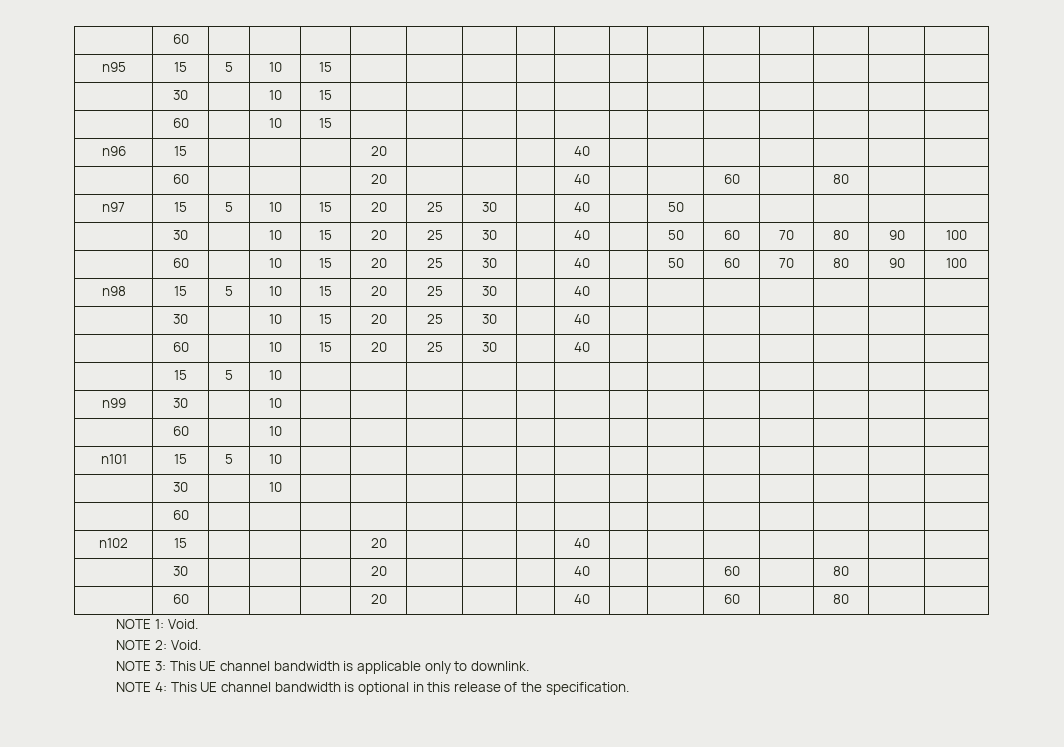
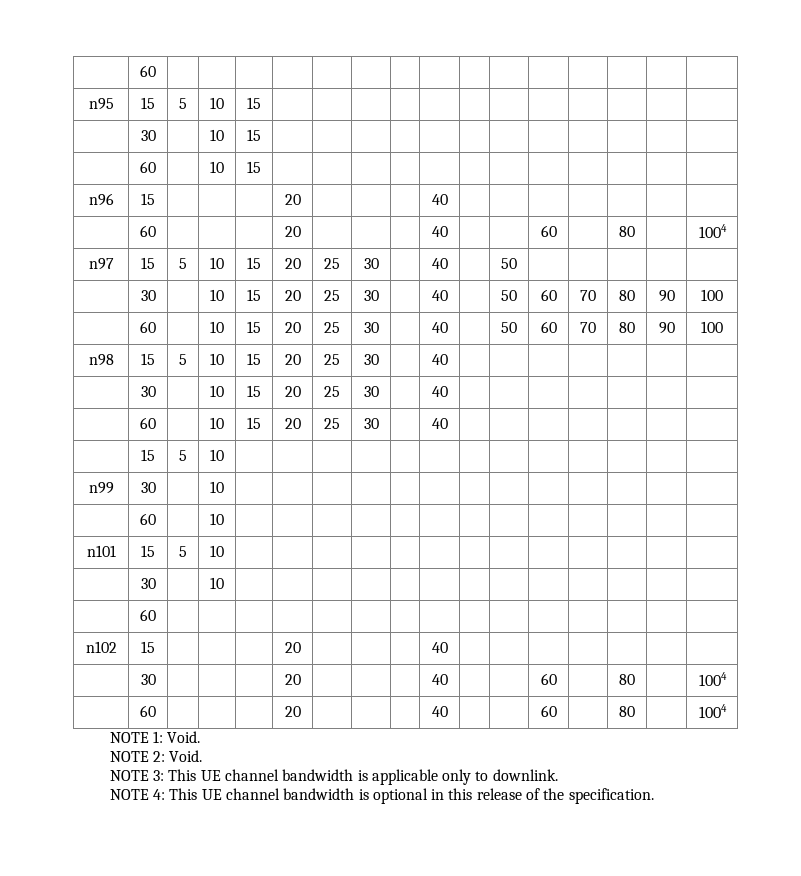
  n96 | 15 | | | | 20 | | | | 40 | | | | | | |
- | 60 | | | | 20 | | | | 40 | | | 60 | | 80 | |
+ | 60 | | | | 20 | | | | 40 | | | 60 | | 80 | | 1004
- | 30 | | | | 20 | | | | 40 | | | 60 | | 80 | |
- | 60 | | | | 20 | | | | 40 | | | 60 | | 80 | |
+ | 30 | | | | 20 | | | | 40 | | | 60 | | 80 | | 1004
+ | 60 | | | | 20 | | | | 40 | | | 60 | | 80 | | 1004

